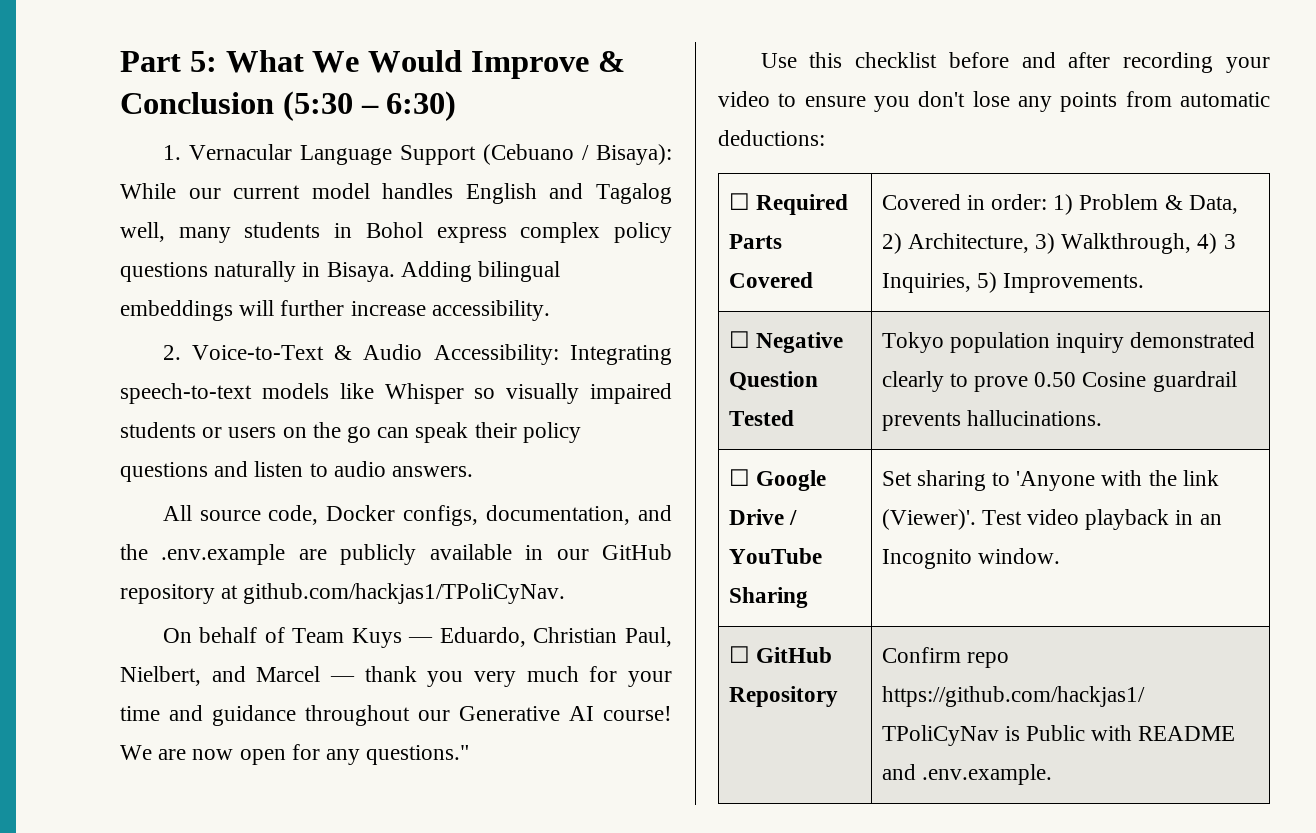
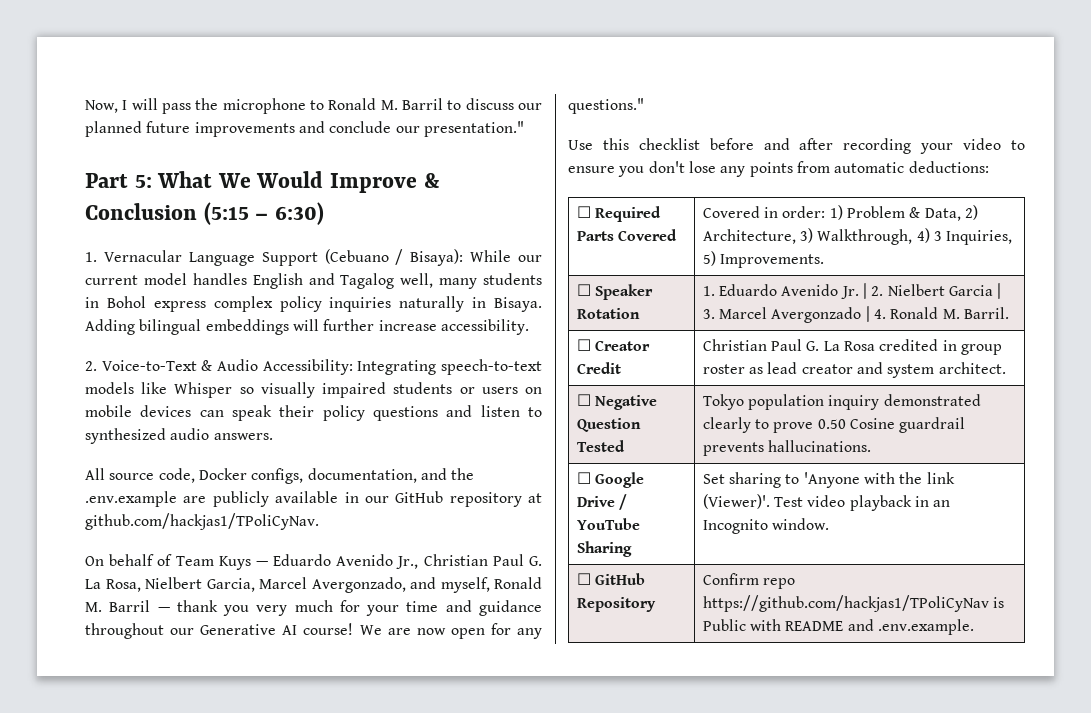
+ Now, I will pass the microphone to Ronald M. Barril to discuss our planned future improvements and conclude our presentation."
- Part 5: What We Would Improve & Conclusion (5:30 – 6:30)
+ Part 5: What We Would Improve & Conclusion (5:15 – 6:30)
- 1. Vernacular Language Support (Cebuano / Bisaya): While our current model handles English and Tagalog well, many students in Bohol express complex policy questions naturally in Bisaya.
+ 1. Vernacular Language Support (Cebuano / Bisaya): While our current model handles English and Tagalog well, many students in Bohol express complex policy inquiries naturally in Bisaya.
- 2. Voice-to-Text & Audio Accessibility: Integrating speech-to-text models like Whisper so visually impaired students or users on the go can speak their policy questions and listen to audio answers.
+ 2. Voice-to-Text & Audio Accessibility: Integrating speech-to-text models like Whisper so visually impaired students or users on mobile devices can speak their policy questions and listen to synthesized audio answers.
- On behalf of Team Kuys — Eduardo, Christian Paul, Nielbert, and Marcel — thank you very much for your time and guidance throughout our Generative AI course!
+ On behalf of Team Kuys — Eduardo Avenido Jr., Christian Paul G. La Rosa, Nielbert Garcia, Marcel Avergonzado, and myself, Ronald M. Barril — thank you very much for your time and guidance throughout our Generative AI course!
+ ☐ Speaker Rotation | 1. Eduardo Avenido Jr. | 2. Nielbert Garcia | 3. Marcel Avergonzado | 4. Ronald M. Barril.
+ ☐ Creator Credit | Christian Paul G. La Rosa credited in group roster as lead creator and system architect.

